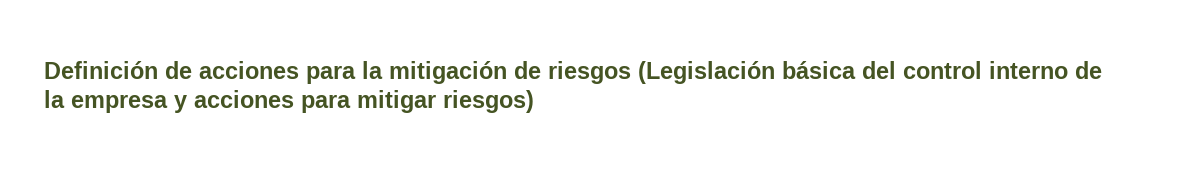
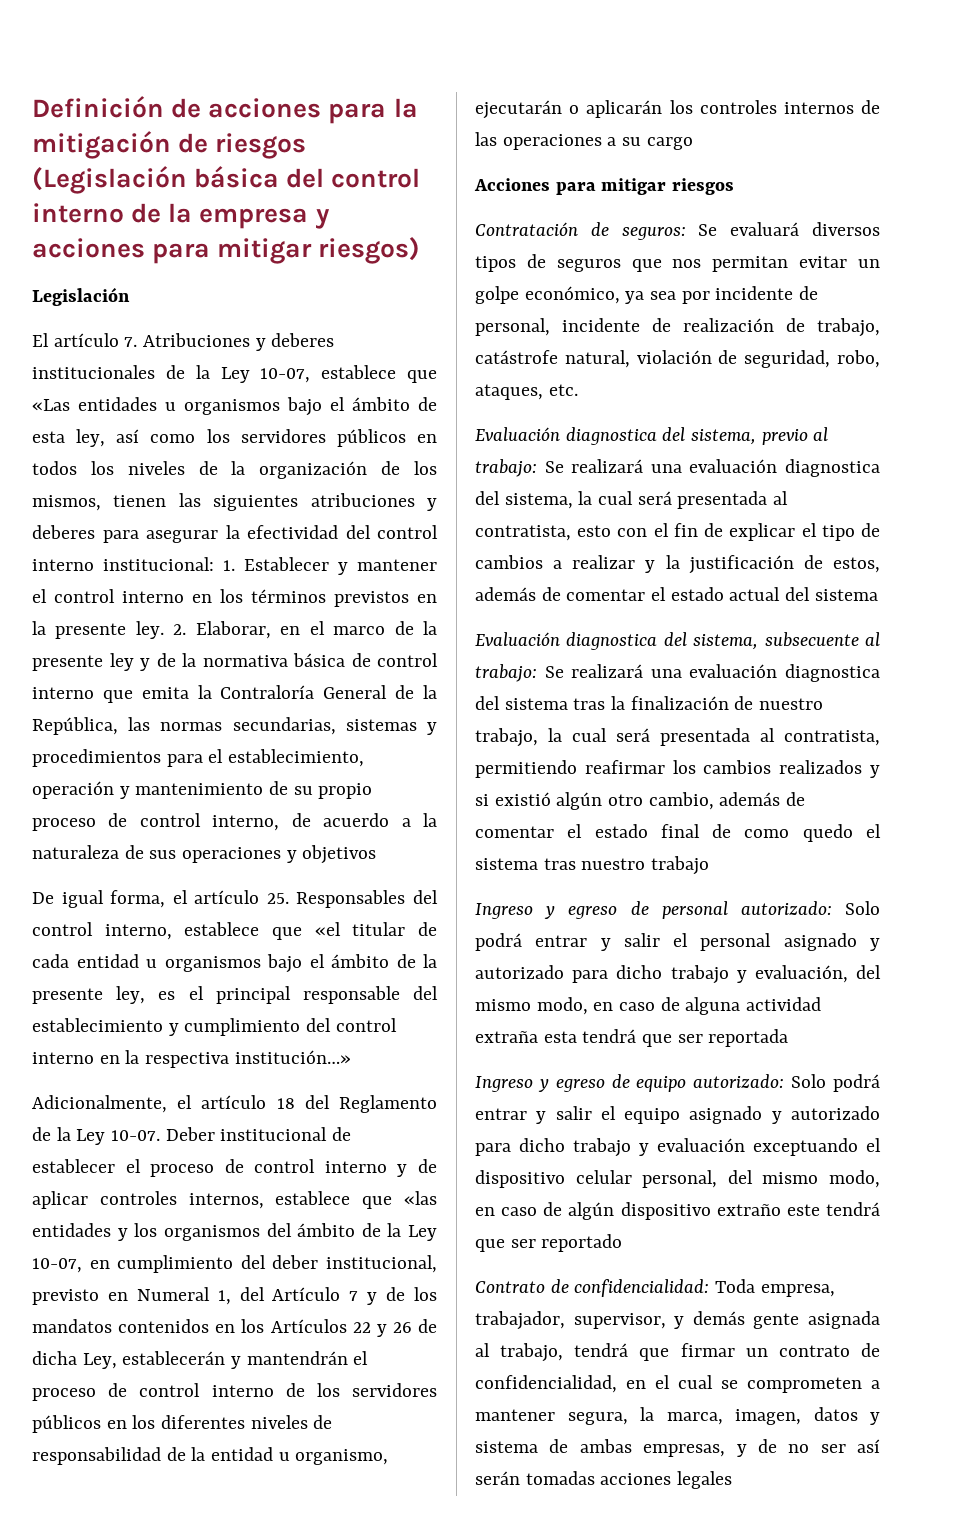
+ Legislación
+ El artículo 7. Atribuciones y deberes institucionales de la Ley 10-07, establece que «Las entidades u organismos bajo el ámbito de esta ley, así como los servidores públicos en todos los niveles de la organización de los mismos, tienen las siguientes atribuciones y deberes para asegurar la efectividad del control interno institucional: 1. Establecer y mantener el control interno en los términos previstos en la presente ley. 2. Elaborar, en el marco de la presente ley y de la normativa básica de control interno que emita la Contraloría General de la República, las normas secundarias, sistemas y procedimientos para el establecimiento, operación y mantenimiento de su propio proceso de control interno, de acuerdo a la naturaleza de sus operaciones y objetivos
+ De igual forma, el artículo 25. Responsables del control interno, establece que «el titular de cada entidad u organismos bajo el ámbito de la presente ley, es el principal responsable del establecimiento y cumplimiento del control interno en la respectiva institución…»
+ Adicionalmente, el artículo 18 del Reglamento de la Ley 10-07. Deber institucional de establecer el proceso de control interno y de aplicar controles internos, establece que «las entidades y los organismos del ámbito de la Ley 10-07, en cumplimiento del deber institucional, previsto en Numeral 1, del Artículo 7 y de los mandatos contenidos en los Artículos 22 y 26 de dicha Ley, establecerán y mantendrán el proceso de control interno de los servidores públicos en los diferentes niveles de responsabilidad de la entidad u organismo, ejecutarán o aplicarán los controles internos de las operaciones a su cargo
+ Acciones para mitigar riesgos
+ Contratación de seguros: Se evaluará diversos tipos de seguros que nos permitan evitar un golpe económico, ya sea por incidente de personal, incidente de realización de trabajo, catástrofe natural, violación de seguridad, robo, ataques, etc.
+ Evaluación diagnostica del sistema, previo al trabajo: Se realizará una evaluación diagnostica del sistema, la cual será presentada al contratista, esto con el fin de explicar el tipo de cambios a realizar y la justificación de estos, además de comentar el estado actual del sistema
+ Evaluación diagnostica del sistema, subsecuente al trabajo: Se realizará una evaluación diagnostica del sistema tras la finalización de nuestro trabajo, la cual será presentada al contratista, permitiendo reafirmar los cambios realizados y si existió algún otro cambio, además de comentar el estado final de como quedo el sistema tras nuestro trabajo
+ Ingreso y egreso de personal autorizado: Solo podrá entrar y salir el personal asignado y autorizado para dicho trabajo y evaluación, del mismo modo, en caso de alguna actividad extraña esta tendrá que ser reportada
+ Ingreso y egreso de equipo autorizado: Solo podrá entrar y salir el equipo asignado y autorizado para dicho trabajo y evaluación exceptuando el dispositivo celular personal, del mismo modo, en caso de algún dispositivo extraño este tendrá que ser reportado
+ Contrato de confidencialidad: Toda empresa, trabajador, supervisor, y demás gente asignada al trabajo, tendrá que firmar un contrato de confidencialidad, en el cual se comprometen a mantener segura, la marca, imagen, datos y sistema de ambas empresas, y de no ser así serán tomadas acciones legales

